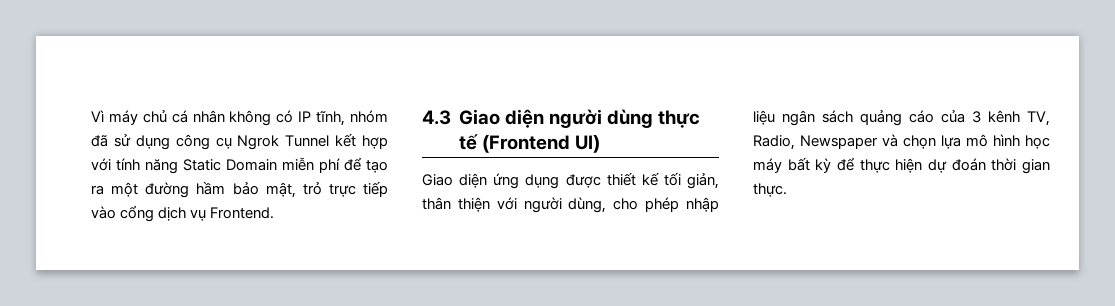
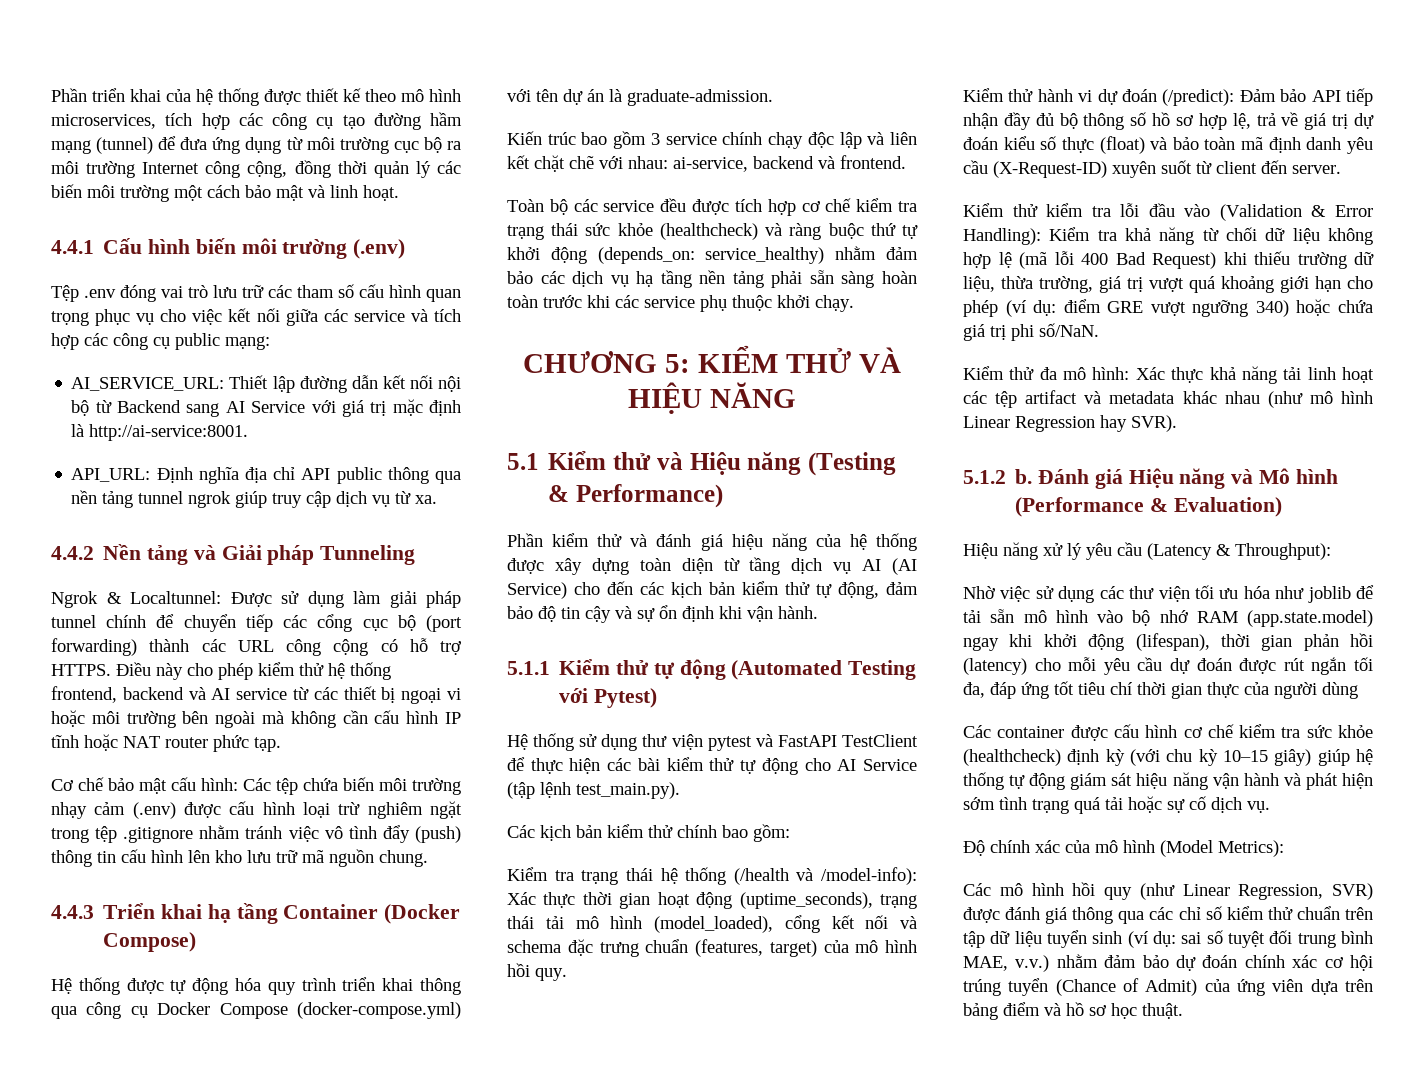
- Vì máy chủ cá nhân không có IP tĩnh, nhóm đã sử dụng công cụ Ngrok Tunnel kết hợp với tính năng Static Domain miễn phí để tạo ra một đường hầm bảo mật, trỏ trực tiếp vào cổng dịch vụ Frontend.
- 4.3 Giao diện người dùng thực tế (Frontend UI)
- Giao diện ứng dụng được thiết kế tối giản, thân thiện với người dùng, cho phép nhập liệu ngân sách quảng cáo của 3 kênh TV, Radio, Newspaper và chọn lựa mô hình học máy bất kỳ để thực hiện dự đoán thời gian thực.
+ Phần triển khai của hệ thống được thiết kế theo mô hình microservices, tích hợp các công cụ tạo đường hầm mạng (tunnel) để đưa ứng dụng từ môi trường cục bộ ra môi trường Internet công cộng, đồng thời quản lý các biến môi trường một cách bảo mật và linh hoạt.
+ 4.4.1 Cấu hình biến môi trường (.env)
+ Tệp .env đóng vai trò lưu trữ các tham số cấu hình quan trọng phục vụ cho việc kết nối giữa các service và tích hợp các công cụ public mạng:
+ AI_SERVICE_URL: Thiết lập đường dẫn kết nối nội bộ từ Backend sang AI Service với giá trị mặc định là http://ai-service:8001.
+ API_URL: Định nghĩa địa chỉ API public thông qua nền tảng tunnel ngrok giúp truy cập dịch vụ từ xa.
+ 4.4.2 Nền tảng và Giải pháp Tunneling
+ Ngrok & Localtunnel: Được sử dụng làm giải pháp tunnel chính để chuyển tiếp các cổng cục bộ (port forwarding) thành các URL công cộng có hỗ trợ HTTPS. Điều này cho phép kiểm thử hệ thống frontend, backend và AI service từ các thiết bị ngoại vi hoặc môi trường bên ngoài mà không cần cấu hình IP tĩnh hoặc NAT router phức tạp.
+ Cơ chế bảo mật cấu hình: Các tệp chứa biến môi trường nhạy cảm (.env) được cấu hình loại trừ nghiêm ngặt trong tệp .gitignore nhằm tránh việc vô tình đẩy (push) thông tin cấu hình lên kho lưu trữ mã nguồn chung.
+ 4.4.3 Triển khai hạ tầng Container (Docker Compose)
+ Hệ thống được tự động hóa quy trình triển khai thông qua công cụ Docker Compose (docker-compose.yml) với tên dự án là graduate-admission.
+ Kiến trúc bao gồm 3 service chính chạy độc lập và liên kết chặt chẽ với nhau: ai-service, backend và frontend.
+ Toàn bộ các service đều được tích hợp cơ chế kiểm tra trạng thái sức khỏe (healthcheck) và ràng buộc thứ tự khởi động (depends_on: service_healthy) nhằm đảm bảo các dịch vụ hạ tầng nền tảng phải sẵn sàng hoàn toàn trước khi các service phụ thuộc khởi chạy.
+ CHƯƠNG 5: KIỂM THỬ VÀ HIỆU NĂNG
+ 5.1 Kiểm thử và Hiệu năng (Testing & Performance)
+ Phần kiểm thử và đánh giá hiệu năng của hệ thống được xây dựng toàn diện từ tầng dịch vụ AI (AI Service) cho đến các kịch bản kiểm thử tự động, đảm bảo độ tin cậy và sự ổn định khi vận hành.
+ 5.1.1 Kiểm thử tự động (Automated Testing với Pytest)
+ Hệ thống sử dụng thư viện pytest và FastAPI TestClient để thực hiện các bài kiểm thử tự động cho AI Service (tập lệnh test_main.py).
+ Các kịch bản kiểm thử chính bao gồm:
+ Kiểm tra trạng thái hệ thống (/health và /model-info): Xác thực thời gian hoạt động (uptime_seconds), trạng thái tải mô hình (model_loaded), cổng kết nối và schema đặc trưng chuẩn (features, target) của mô hình hồi quy.
+ Kiểm thử hành vi dự đoán (/predict): Đảm bảo API tiếp nhận đầy đủ bộ thông số hồ sơ hợp lệ, trả về giá trị dự đoán kiểu số thực (float) và bảo toàn mã định danh yêu cầu (X-Request-ID) xuyên suốt từ client đến server.
+ Kiểm thử kiểm tra lỗi đầu vào (Validation & Error Handling): Kiểm tra khả năng từ chối dữ liệu không hợp lệ (mã lỗi 400 Bad Request) khi thiếu trường dữ liệu, thừa trường, giá trị vượt quá khoảng giới hạn cho phép (ví dụ: điểm GRE vượt ngưỡng 340) hoặc chứa giá trị phi số/NaN.
+ Kiểm thử đa mô hình: Xác thực khả năng tải linh hoạt các tệp artifact và metadata khác nhau (như mô hình Linear Regression hay SVR).
+ 5.1.2 b. Đánh giá Hiệu năng và Mô hình (Performance & Evaluation)
+ Hiệu năng xử lý yêu cầu (Latency & Throughput):
+ Nhờ việc sử dụng các thư viện tối ưu hóa như joblib để tải sẵn mô hình vào bộ nhớ RAM (app.state.model) ngay khi khởi động (lifespan), thời gian phản hồi (latency) cho mỗi yêu cầu dự đoán được rút ngắn tối đa, đáp ứng tốt tiêu chí thời gian thực của người dùng
+ Các container được cấu hình cơ chế kiểm tra sức khỏe (healthcheck) định kỳ (với chu kỳ 10–15 giây) giúp hệ thống tự động giám sát hiệu năng vận hành và phát hiện sớm tình trạng quá tải hoặc sự cố dịch vụ.
+ Độ chính xác của mô hình (Model Metrics):
+ Các mô hình hồi quy (như Linear Regression, SVR) được đánh giá thông qua các chỉ số kiểm thử chuẩn trên tập dữ liệu tuyển sinh (ví dụ: sai số tuyệt đối trung bình MAE, v.v.) nhằm đảm bảo dự đoán chính xác cơ hội trúng tuyển (Chance of Admit) của ứng viên dựa trên bảng điểm và hồ sơ học thuật.

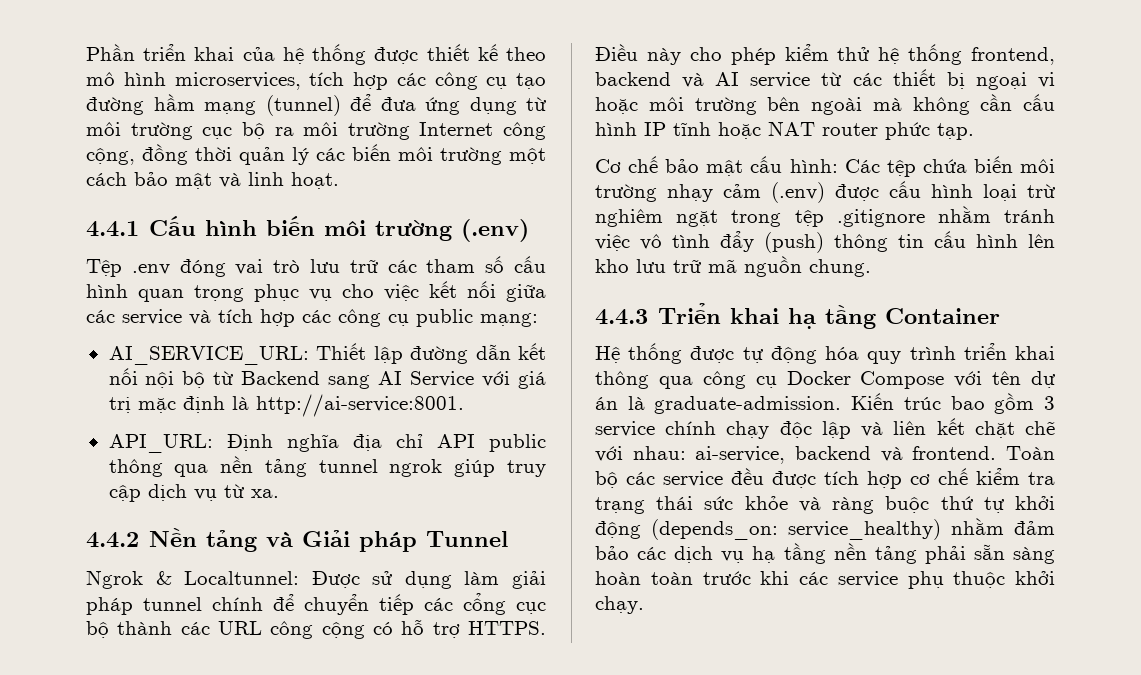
- 4.4.2 Nền tảng và Giải pháp Tunneling
+ 4.4.2 Nền tảng và Giải pháp Tunnel
- Ngrok & Localtunnel: Được sử dụng làm giải pháp tunnel chính để chuyển tiếp các cổng cục bộ (port forwarding) thành các URL công cộng có hỗ trợ HTTPS.
+ Ngrok & Localtunnel: Được sử dụng làm giải pháp tunnel chính để chuyển tiếp các cổng cục bộ thành các URL công cộng có hỗ trợ HTTPS.
- 4.4.3 Triển khai hạ tầng Container (Docker Compose)
+ 4.4.3 Triển khai hạ tầng Container
- Hệ thống được tự động hóa quy trình triển khai thông qua công cụ Docker Compose (docker-compose.yml) với tên dự án là graduate-admission.
- Kiến trúc bao gồm 3 service chính chạy độc lập và liên kết chặt chẽ với nhau:
+ Hệ thống được tự động hóa quy trình triển khai thông qua công cụ Docker Compose với tên dự án là graduate-admission. Kiến trúc bao gồm 3 service chính chạy độc lập và liên kết chặt chẽ với nhau:
- ai-service, backend và frontend.
- Toàn bộ các service đều được tích hợp cơ chế kiểm tra trạng thái sức khỏe (healthcheck) và ràng buộc thứ tự khởi động (depends_on:
+ ai-service, backend và frontend. Toàn bộ các service đều được tích hợp cơ chế kiểm tra trạng thái sức khỏe và ràng buộc thứ tự khởi động (depends_on:
- CHƯƠNG 5: KIỂM THỬ VÀ HIỆU NĂNG
- 5.1 Kiểm thử và Hiệu năng (Testing & Performance)
- Phần kiểm thử và đánh giá hiệu năng của hệ thống được xây dựng toàn diện từ tầng dịch vụ AI (AI Service) cho đến các kịch bản kiểm thử tự động, đảm bảo độ tin cậy và sự ổn định khi vận hành.
- 5.1.1 Kiểm thử tự động (Automated Testing với Pytest)
- Hệ thống sử dụng thư viện pytest và FastAPI TestClient để thực hiện các bài kiểm thử tự động cho AI Service (tập lệnh test_main.py).
- Các kịch bản kiểm thử chính bao gồm:
- Kiểm tra trạng thái hệ thống (/health và /model-info): Xác thực thời gian hoạt động (uptime_seconds), trạng thái tải mô hình (model_loaded), cổng kết nối và schema đặc trưng chuẩn (features, target) của mô hình hồi quy.
- Kiểm thử hành vi dự đoán (/predict): Đảm bảo API tiếp nhận đầy đủ bộ thông số hồ sơ hợp lệ, trả về giá trị dự đoán kiểu số thực (float) và bảo toàn mã định danh yêu cầu (X-Request-ID) xuyên suốt từ client đến server.
- Kiểm thử kiểm tra lỗi đầu vào (Validation & Error Handling): Kiểm tra khả năng từ chối dữ liệu không hợp lệ (mã lỗi 400 Bad Request) khi thiếu trường dữ liệu, thừa trường, giá trị vượt quá khoảng giới hạn cho phép (ví dụ: điểm GRE vượt ngưỡng 340) hoặc chứa giá trị phi số/NaN.
- Kiểm thử đa mô hình: Xác thực khả năng tải linh hoạt các tệp artifact và metadata khác nhau (như mô hình Linear Regression hay SVR).
- 5.1.2 b. Đánh giá Hiệu năng và Mô hình (Performance & Evaluation)
- Hiệu năng xử lý yêu cầu (Latency & Throughput):
- Nhờ việc sử dụng các thư viện tối ưu hóa như joblib để tải sẵn mô hình vào bộ nhớ RAM (app.state.model) ngay khi khởi động (lifespan), thời gian phản hồi (latency) cho mỗi yêu cầu dự đoán được rút ngắn tối đa, đáp ứng tốt tiêu chí thời gian thực của người dùng
- Các container được cấu hình cơ chế kiểm tra sức khỏe (healthcheck) định kỳ (với chu kỳ 10–15 giây) giúp hệ thống tự động giám sát hiệu năng vận hành và phát hiện sớm tình trạng quá tải hoặc sự cố dịch vụ.
- Độ chính xác của mô hình (Model Metrics):
- Các mô hình hồi quy (như Linear Regression, SVR) được đánh giá thông qua các chỉ số kiểm thử chuẩn trên tập dữ liệu tuyển sinh (ví dụ: sai số tuyệt đối trung bình MAE, v.v.) nhằm đảm bảo dự đoán chính xác cơ hội trúng tuyển (Chance of Admit) của ứng viên dựa trên bảng điểm và hồ sơ học thuật.

